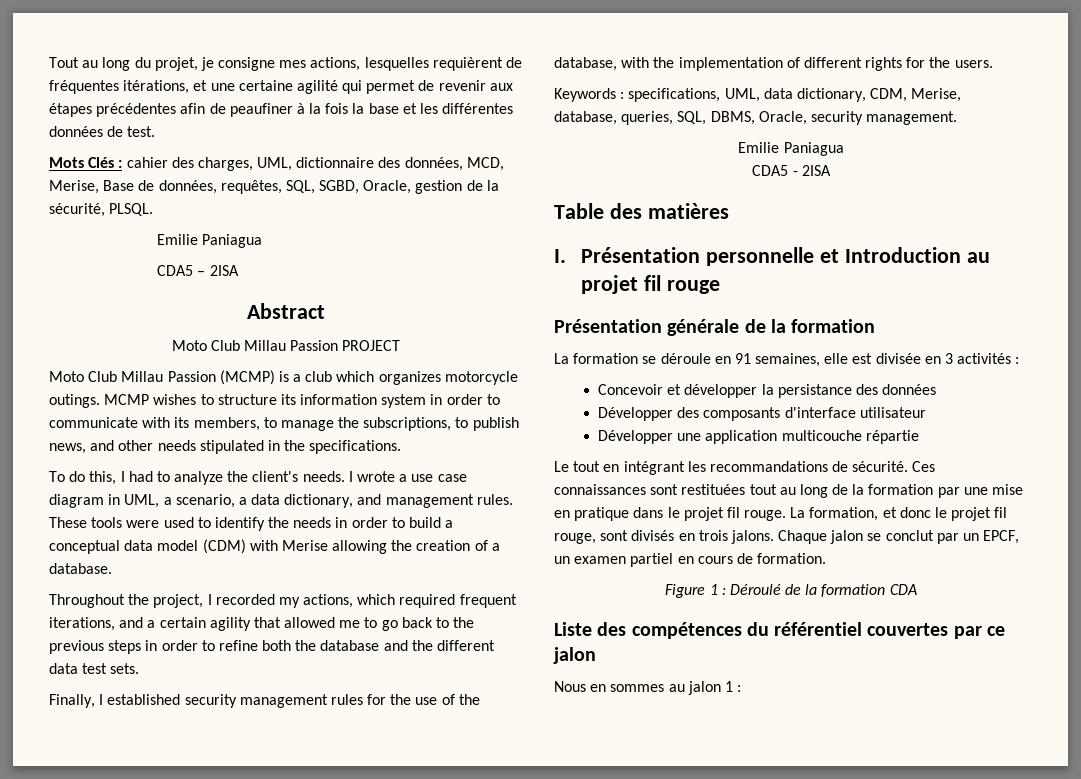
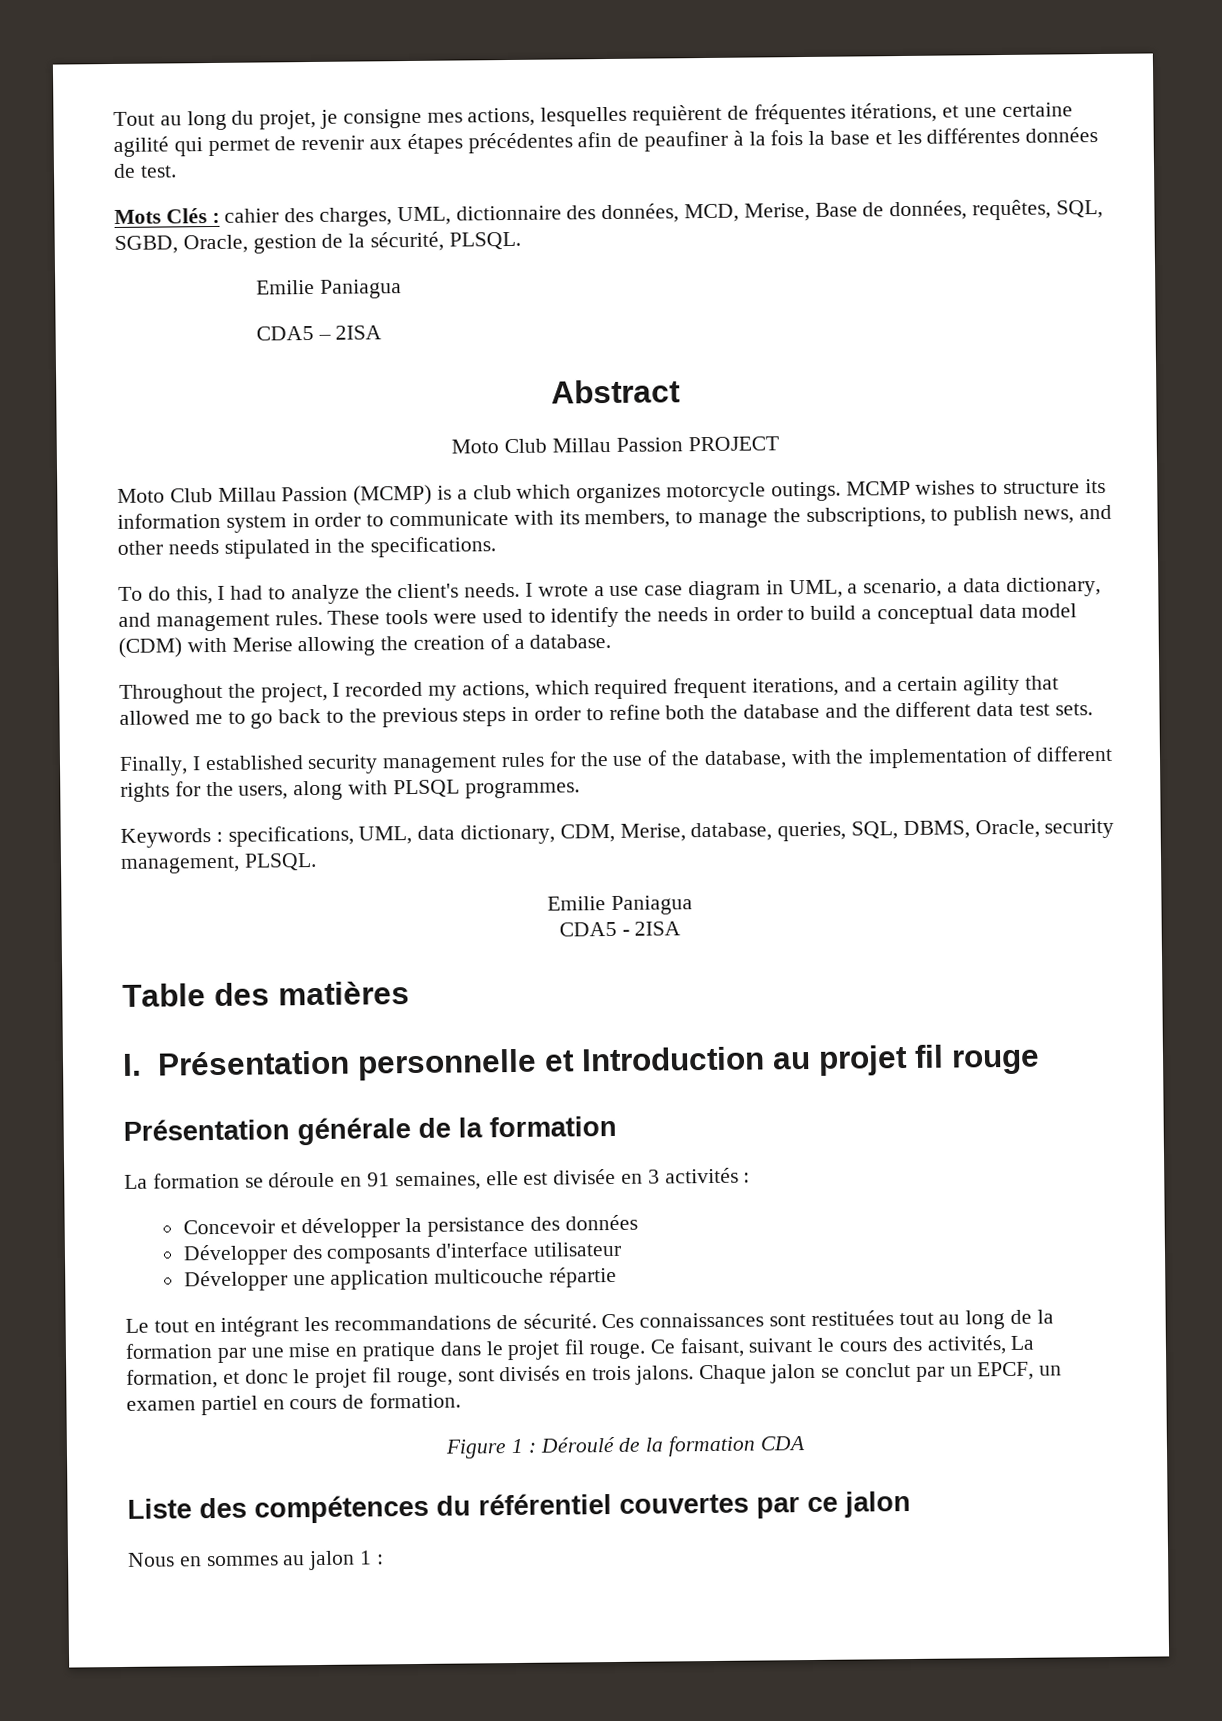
- Finally, I established security management rules for the use of the database, with the implementation of different rights for the users.
+ Finally, I established security management rules for the use of the database, with the implementation of different rights for the users, along with PLSQL programmes.
- Keywords : specifications, UML, data dictionary, CDM, Merise, database, queries, SQL, DBMS, Oracle, security management.
+ Keywords : specifications, UML, data dictionary, CDM, Merise, database, queries, SQL, DBMS, Oracle, security management, PLSQL.
- La formation, et donc le projet fil rouge, sont divisés en trois jalons.
+ Ce faisant, suivant le cours des activités, La formation, et donc le projet fil rouge, sont divisés en trois jalons.

